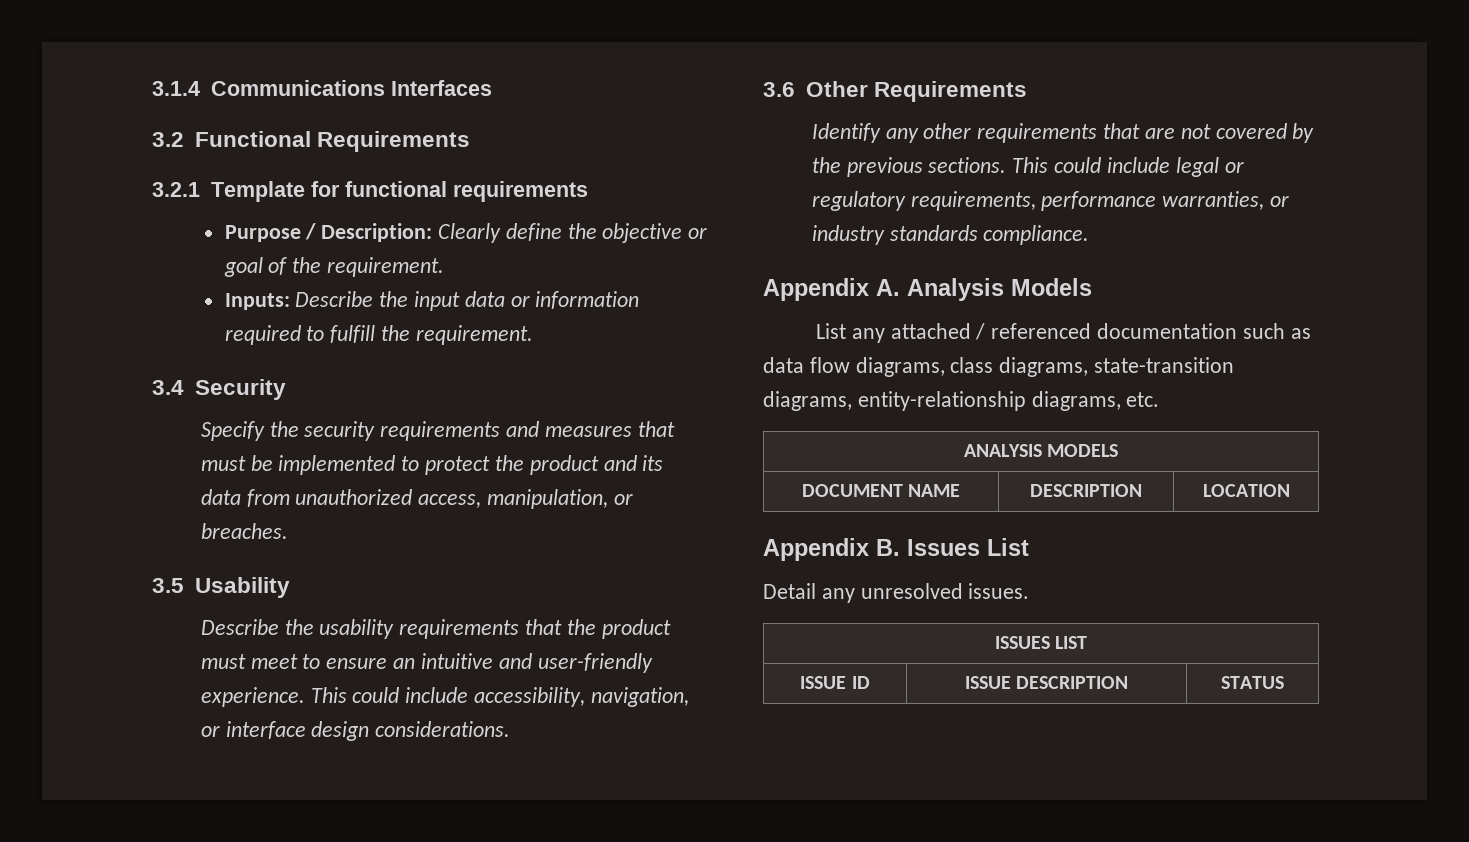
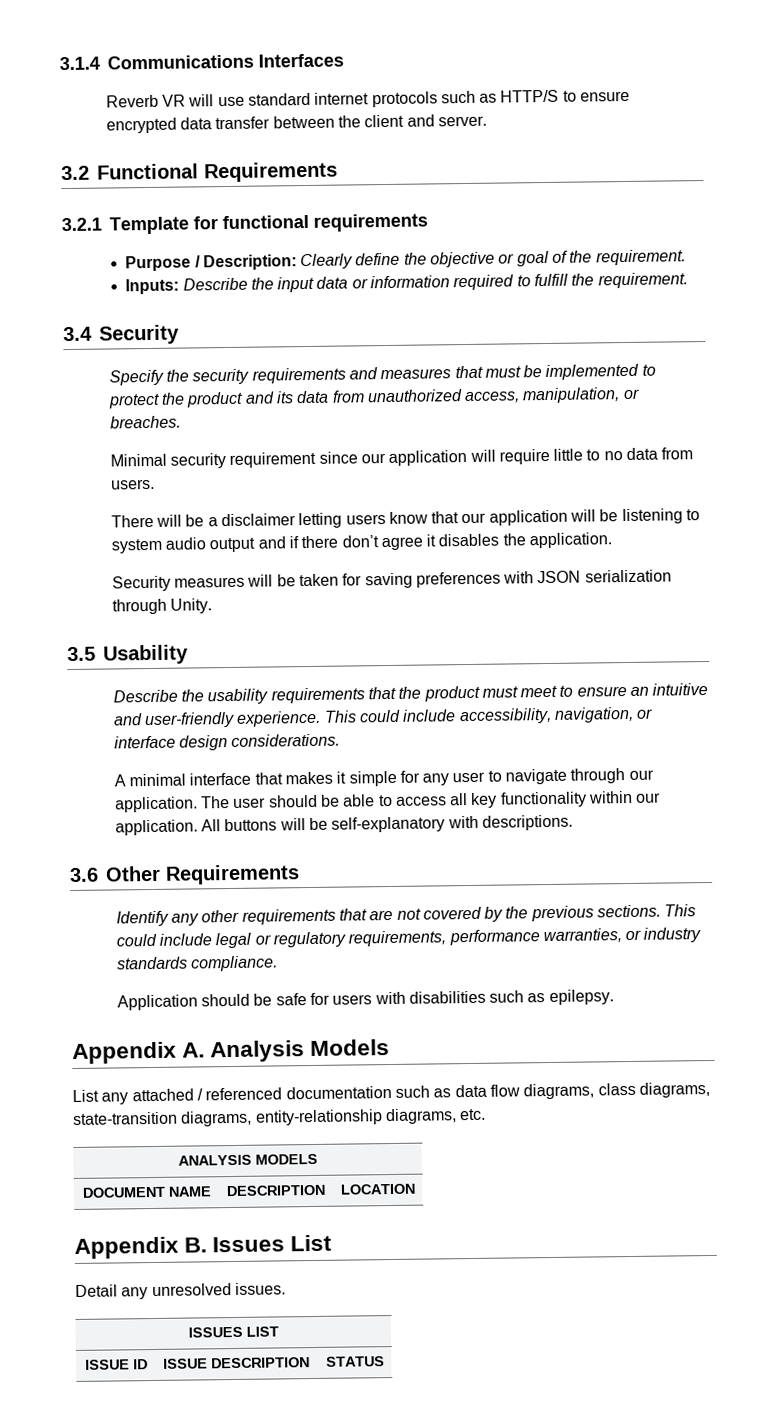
+ Reverb VR will use standard internet protocols such as HTTP/S to ensure encrypted data transfer between the client and server.
+ Minimal security requirement since our application will require little to no data from users.
+ There will be a disclaimer letting users know that our application will be listening to system audio output and if there don’t agree it disables the application.
+ Security measures will be taken for saving preferences with JSON serialization through Unity.
+ A minimal interface that makes it simple for any user to navigate through our application. The user should be able to access all key functionality within our application. All buttons will be self-explanatory with descriptions.
+ Application should be safe for users with disabilities such as epilepsy.

